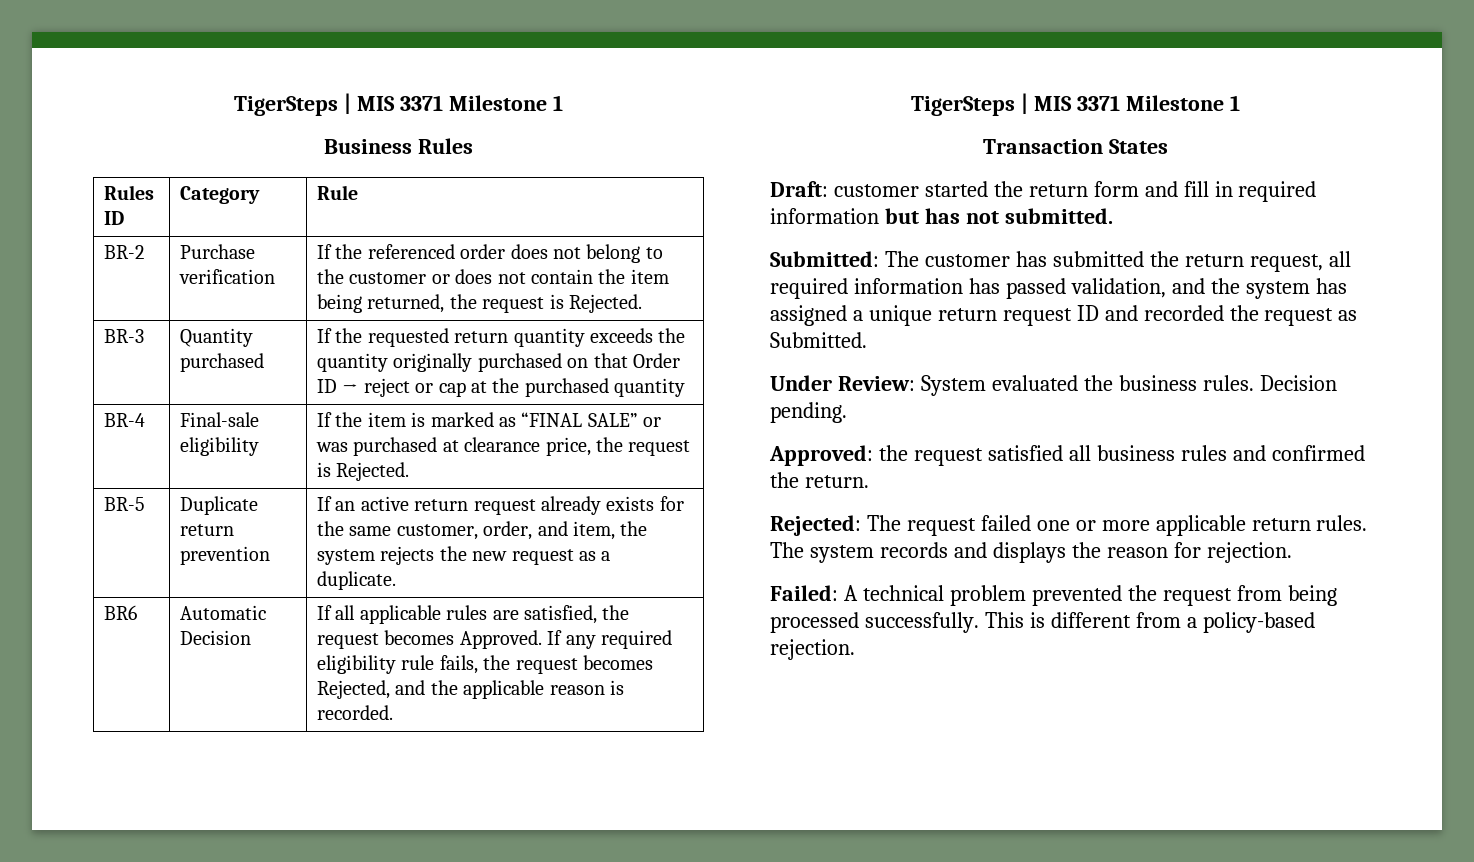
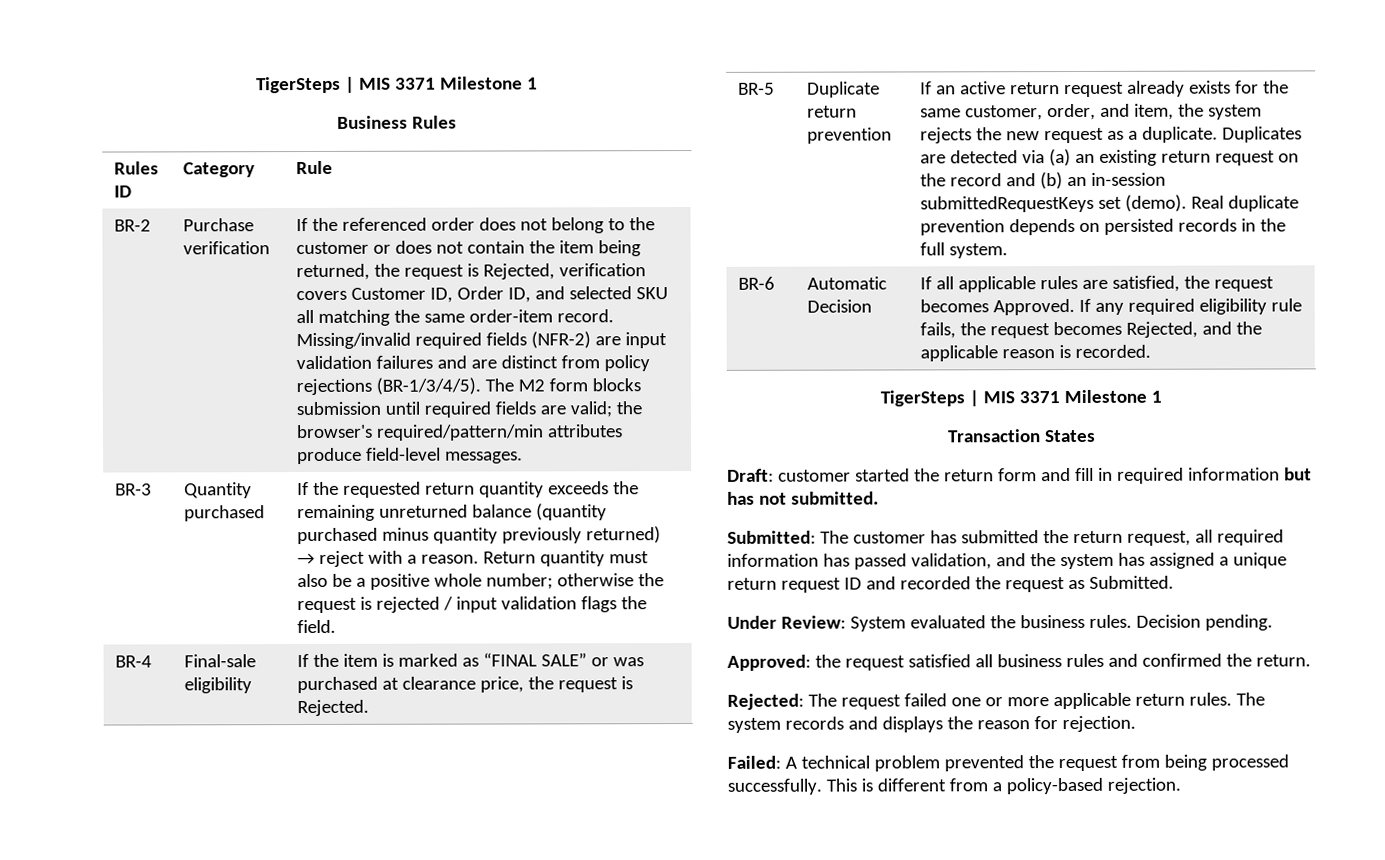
- If the referenced order does not belong to the customer or does not contain the item being returned, the request is Rejected.
+ If the referenced order does not belong to the customer or does not contain the item being returned, the request is Rejected, verification covers Customer ID, Order ID, and selected SKU all matching the same order-item record. Missing/invalid required fields (NFR-2) are input validation failures and are distinct from policy rejections (BR-1/3/4/5). The M2 form blocks submission until required fields are valid; the browser's required/pattern/min attributes produce field-level messages.
- If the requested return quantity exceeds the quantity originally purchased on that Order ID → reject or cap at the purchased quantity
+ If the requested return quantity exceeds the remaining unreturned balance (quantity purchased minus quantity previously returned) → reject with a reason. Return quantity must also be a positive whole number; otherwise the request is rejected / input validation flags the field.
- If an active return request already exists for the same customer, order, and item, the system rejects the new request as a duplicate.
- BR6 | Automatic Decision | If all applicable rules are satisfied, the request becomes Approved. If any required eligibility rule fails, the request becomes Rejected, and the applicable reason is recorded.
+ If an active return request already exists for the same customer, order, and item, the system rejects the new request as a duplicate. Duplicates are detected via (a) an existing return request on the record and (b) an in-session submittedRequestKeys set (demo). Real duplicate prevention depends on persisted records in the full system.
+ BR-6 | Automatic Decision | If all applicable rules are satisfied, the request becomes Approved. If any required eligibility rule fails, the request becomes Rejected, and the applicable reason is recorded.

